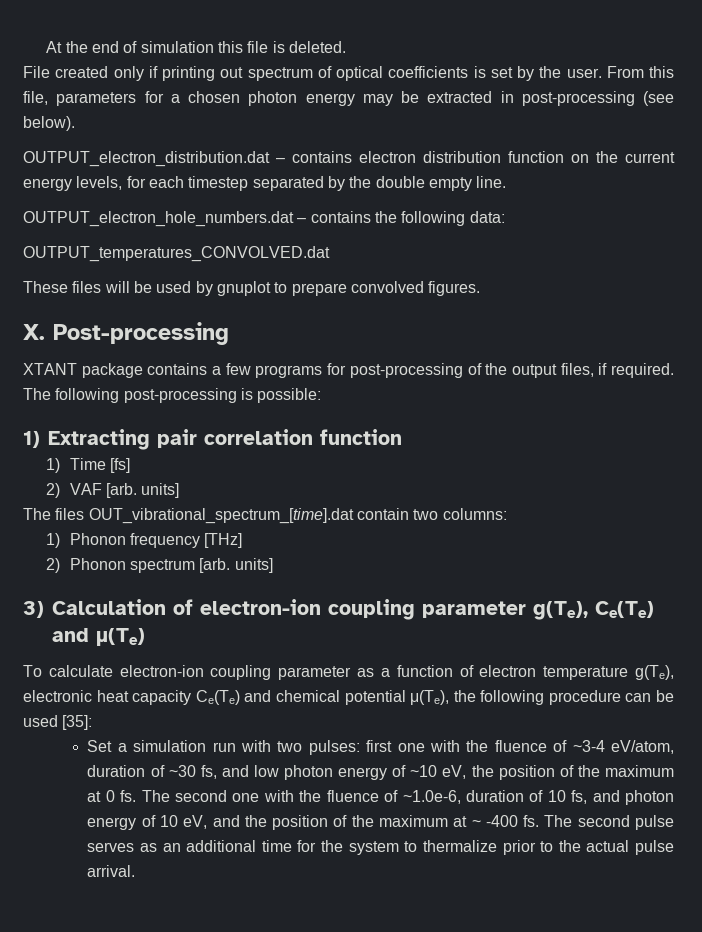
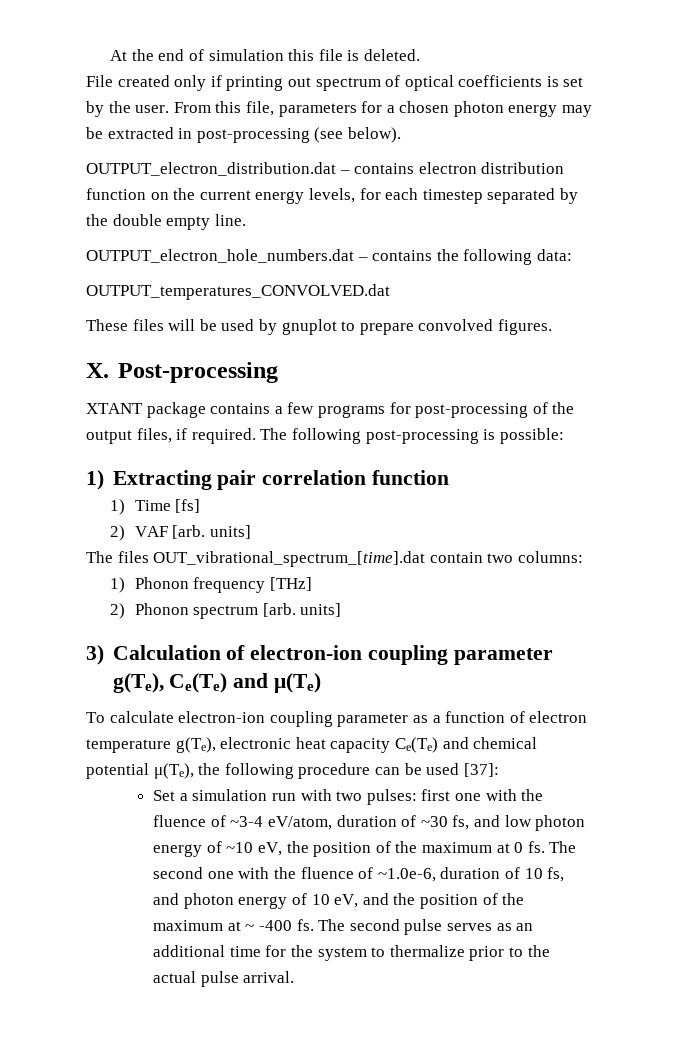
- To calculate electron-ion coupling parameter as a function of electron temperature g(Te), electronic heat capacity Ce(Te) and chemical potential μ(Te), the following procedure can be used [35]:
+ To calculate electron-ion coupling parameter as a function of electron temperature g(Te), electronic heat capacity Ce(Te) and chemical potential μ(Te), the following procedure can be used [37]:

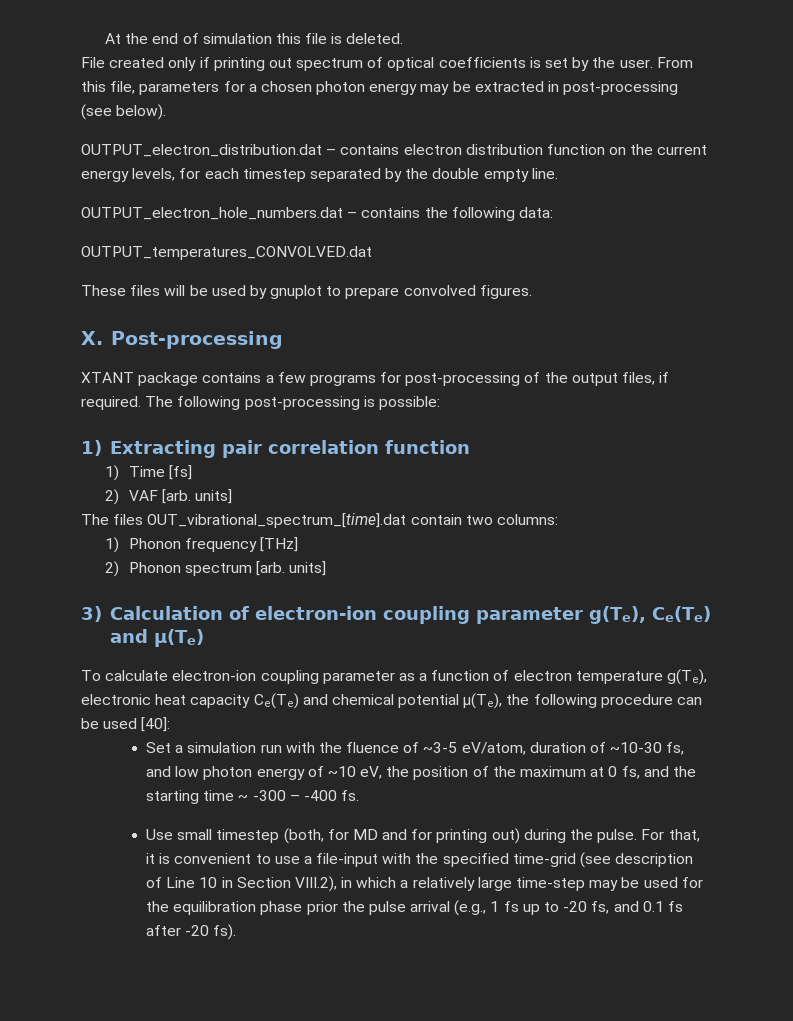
- To calculate electron-ion coupling parameter as a function of electron temperature g(Te), electronic heat capacity Ce(Te) and chemical potential μ(Te), the following procedure can be used [37]:
+ To calculate electron-ion coupling parameter as a function of electron temperature g(Te), electronic heat capacity Ce(Te) and chemical potential μ(Te), the following procedure can be used [40]:
- Set a simulation run with two pulses: first one with the fluence of ~3-4 eV/atom, duration of ~30 fs, and low photon energy of ~10 eV, the position of the maximum at 0 fs. The second one with the fluence of ~1.0e-6, duration of 10 fs, and photon energy of 10 eV, and the position of the maximum at ~ -400 fs. The second pulse serves as an additional time for the system to thermalize prior to the actual pulse arrival.
+ Set a simulation run with the fluence of ~3-5 eV/atom, duration of ~10-30 fs, and low photon energy of ~10 eV, the position of the maximum at 0 fs, and the starting time ~ -300 – -400 fs.
+ Use small timestep (both, for MD and for printing out) during the pulse. For that, it is convenient to use a file-input with the specified time-grid (see description of Line 10 in Section VIII.2), in which a relatively large time-step may be used for the equilibration phase prior the pulse arrival (e.g., 1 fs up to -20 fs, and 0.1 fs after -20 fs).

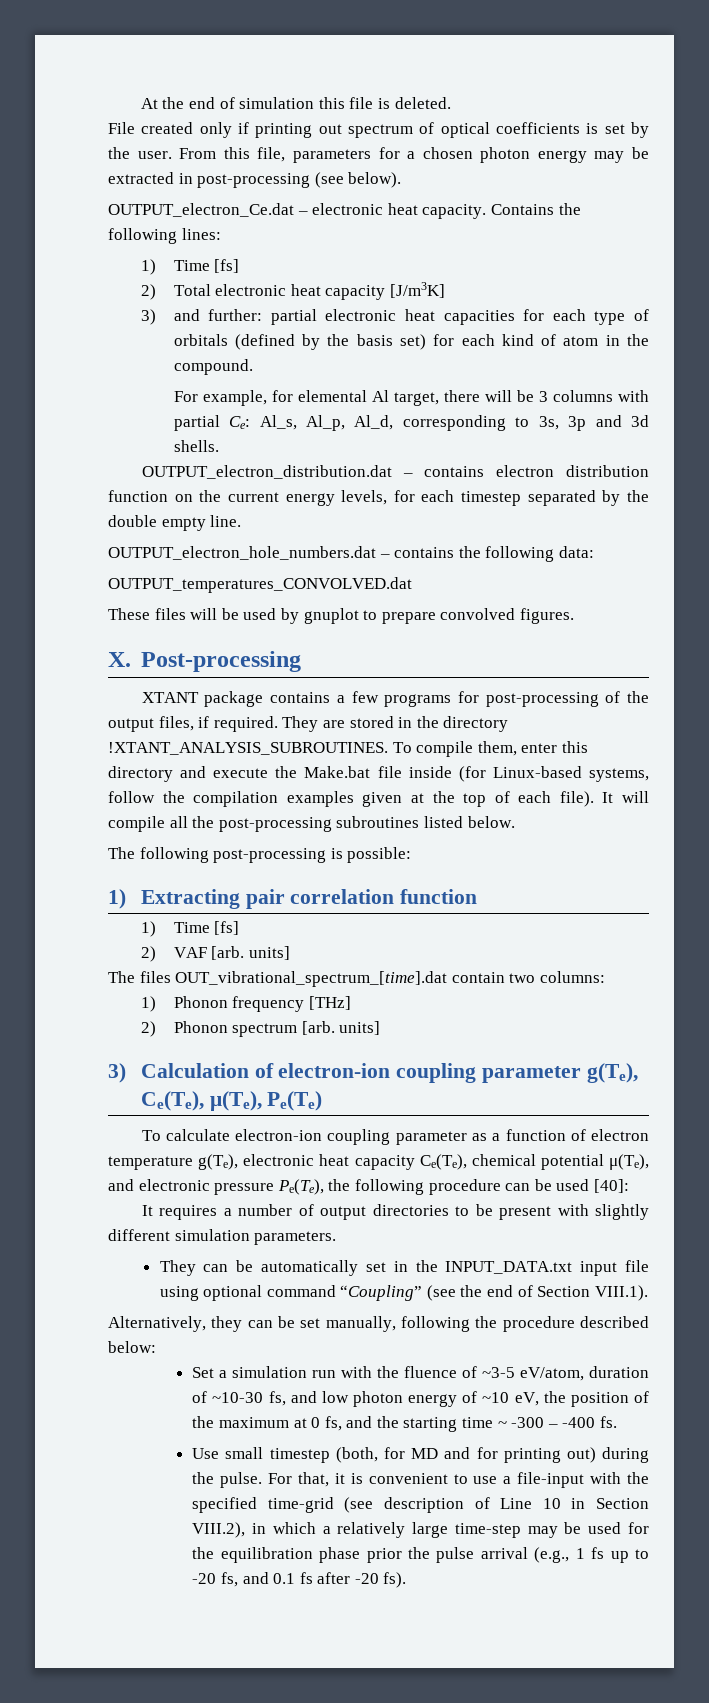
+ OUTPUT_electron_Ce.dat – electronic heat capacity. Contains the following lines:
+ 1) Time [fs]
+ 2) Total electronic heat capacity [J/m3K]
+ 3) and further: partial electronic heat capacities for each type of orbitals (defined by the basis set) for each kind of atom in the compound.
+ For example, for elemental Al target, there will be 3 columns with partial Ce: Al_s, Al_p, Al_d, corresponding to 3s, 3p and 3d shells.
- XTANT package contains a few programs for post-processing of the output files, if required. The following post-processing is possible:
+ XTANT package contains a few programs for post-processing of the output files, if required. They are stored in the directory !XTANT_ANALYSIS_SUBROUTINES. To compile them, enter this directory and execute the Make.bat file inside (for Linux-based systems, follow the compilation examples given at the top of each file). It will compile all the post-processing subroutines listed below.
+ The following post-processing is possible:
- 3) Calculation of electron-ion coupling parameter g(Te), Ce(Te) and μ(Te)
+ 3) Calculation of electron-ion coupling parameter g(Te), Ce(Te), μ(Te), Pe(Te)
- To calculate electron-ion coupling parameter as a function of electron temperature g(Te), electronic heat capacity Ce(Te) and chemical potential μ(Te), the following procedure can be used [40]:
+ To calculate electron-ion coupling parameter as a function of electron temperature g(Te), electronic heat capacity Ce(Te), chemical potential μ(Te), and electronic pressure Pe(Te), the following procedure can be used [40]:
+ It requires a number of output directories to be present with slightly different simulation parameters.
+ They can be automatically set in the INPUT_DATA.txt input file using optional command “Coupling” (see the end of Section VIII.1).
+ Alternatively, they can be set manually, following the procedure described below:

